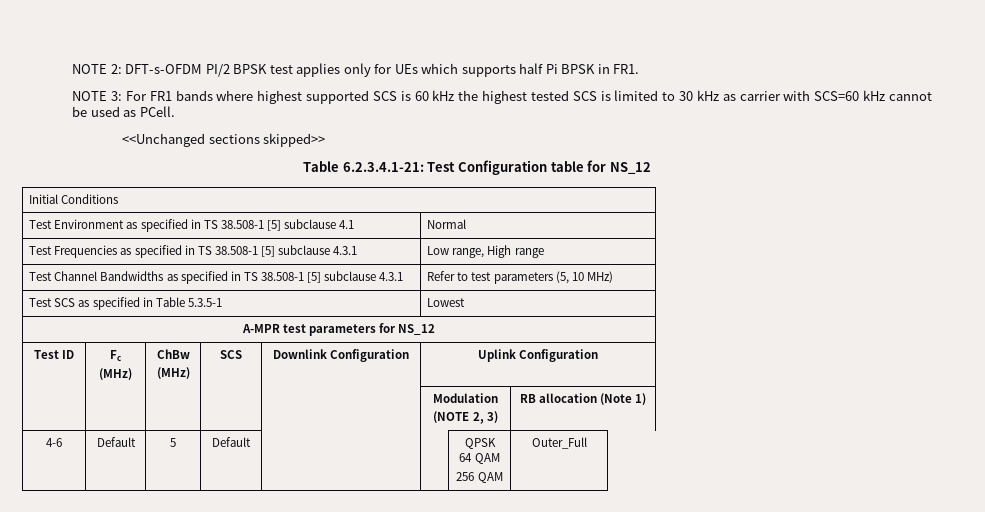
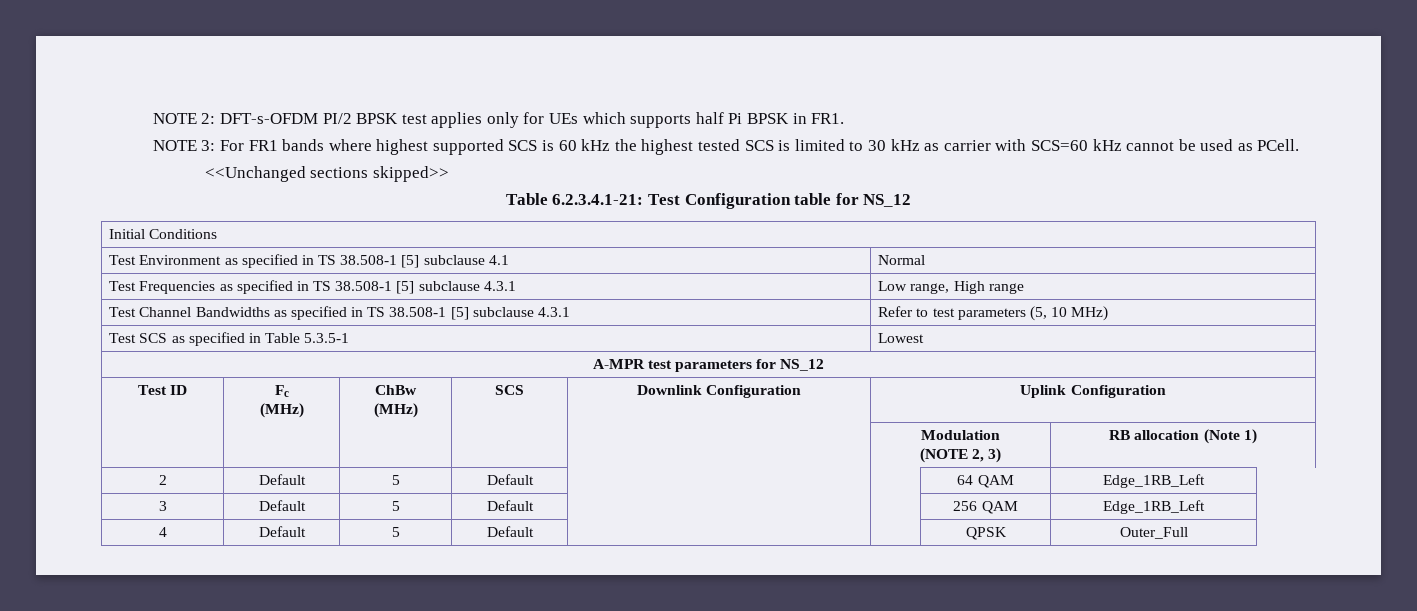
- 4-6 | Default | 5 | Default | | | QPSK
- 64 QAM
- 256 QAM | Outer_Full
+ 2 | Default | 5 | Default | | | 64 QAM | Edge_1RB_Left
+ 3 | Default | 5 | Default | | | 256 QAM | Edge_1RB_Left
+ 4 | Default | 5 | Default | | | QPSK | Outer_Full

